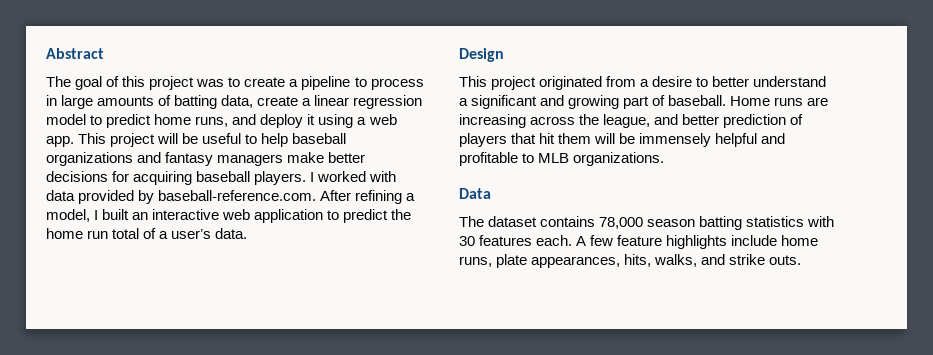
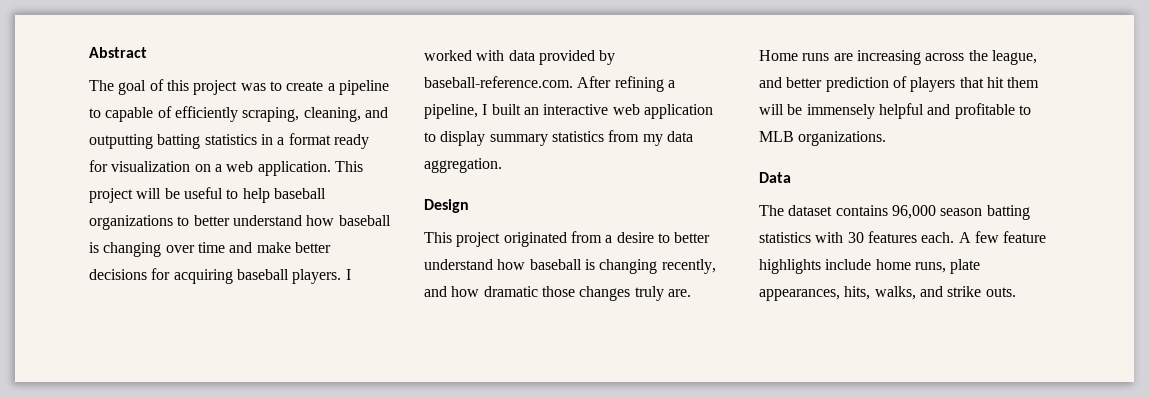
- The goal of this project was to create a pipeline to process in large amounts of batting data, create a linear regression model to predict home runs, and deploy it using a web app.
+ The goal of this project was to create a pipeline to capable of efficiently scraping, cleaning, and outputting batting statistics in a format ready for visualization on a web application.
- This project will be useful to help baseball organizations and fantasy managers make better decisions for acquiring baseball players.
+ This project will be useful to help baseball organizations to better understand how baseball is changing over time and make better decisions for acquiring baseball players.
- I worked with data provided by baseball-reference.com. After refining a model, I built an interactive web application to predict the home run total of a user’s data.
+ I worked with data provided by baseball-reference.com. After refining a pipeline, I built an interactive web application to display summary statistics from my data aggregation.
- This project originated from a desire to better understand a significant and growing part of baseball.
+ This project originated from a desire to better understand how baseball is changing recently, and how dramatic those changes truly are.
- The dataset contains 78,000 season batting statistics with 30 features each.
+ The dataset contains 96,000 season batting statistics with 30 features each.

